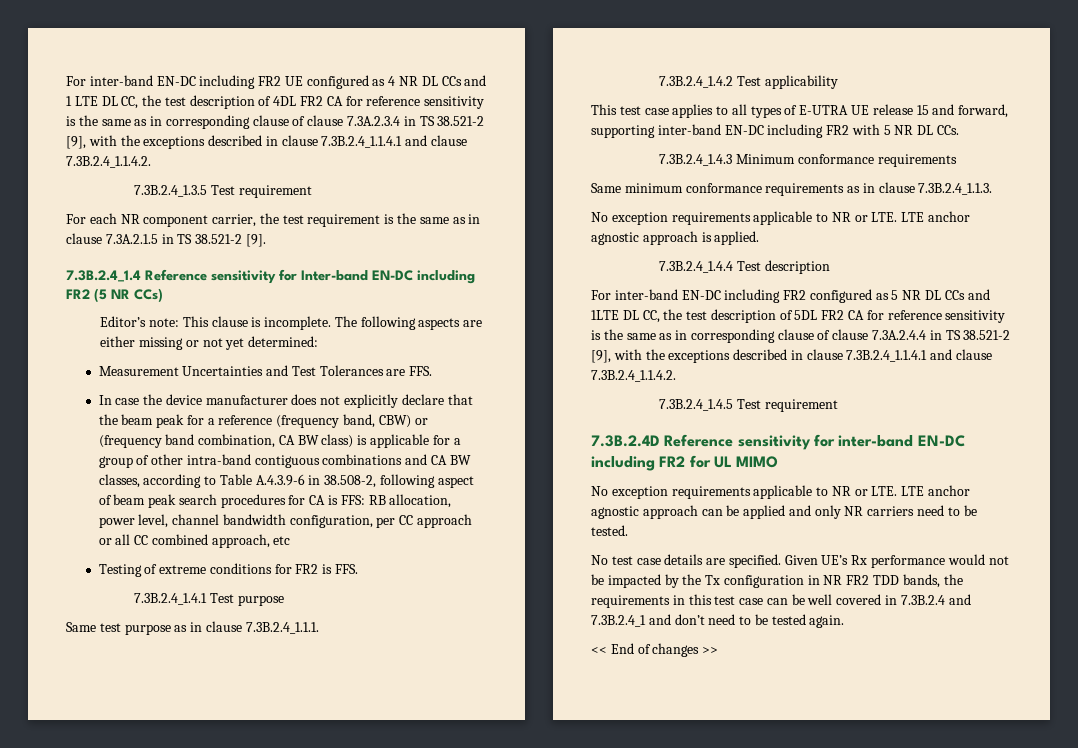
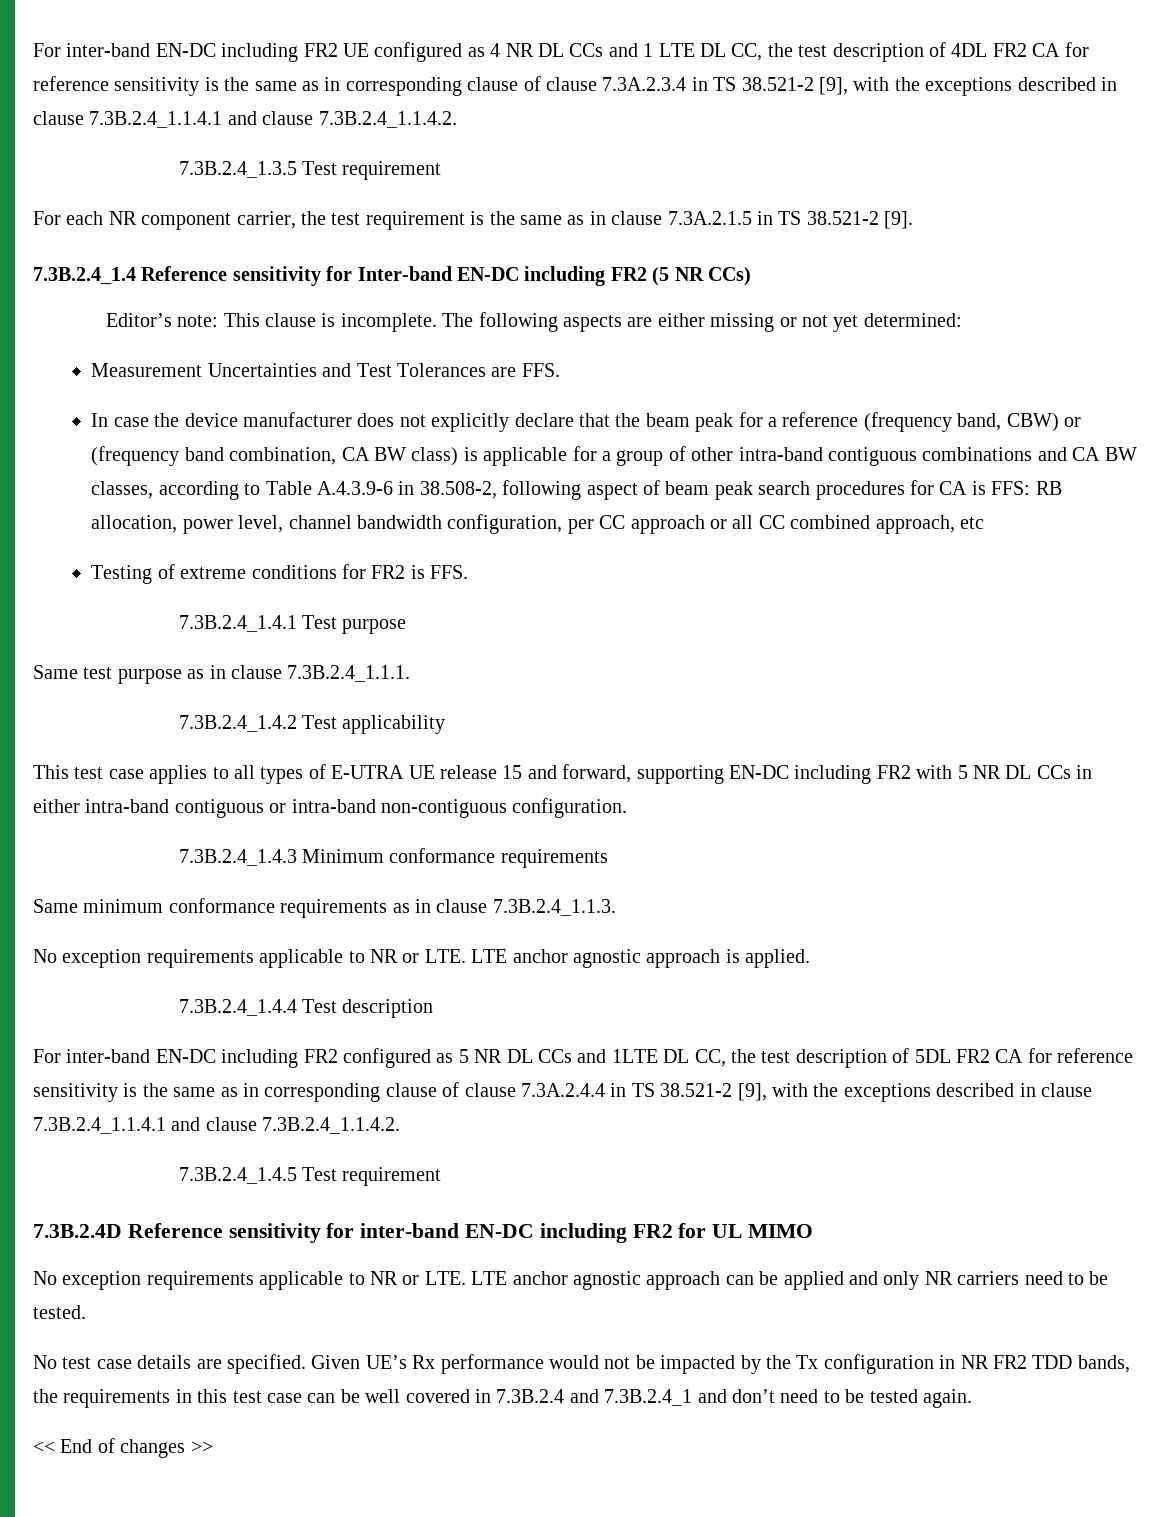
- This test case applies to all types of E-UTRA UE release 15 and forward, supporting inter-band EN-DC including FR2 with 5 NR DL CCs.
+ This test case applies to all types of E-UTRA UE release 15 and forward, supporting EN-DC including FR2 with 5 NR DL CCs in either intra-band contiguous or intra-band non-contiguous configuration.

